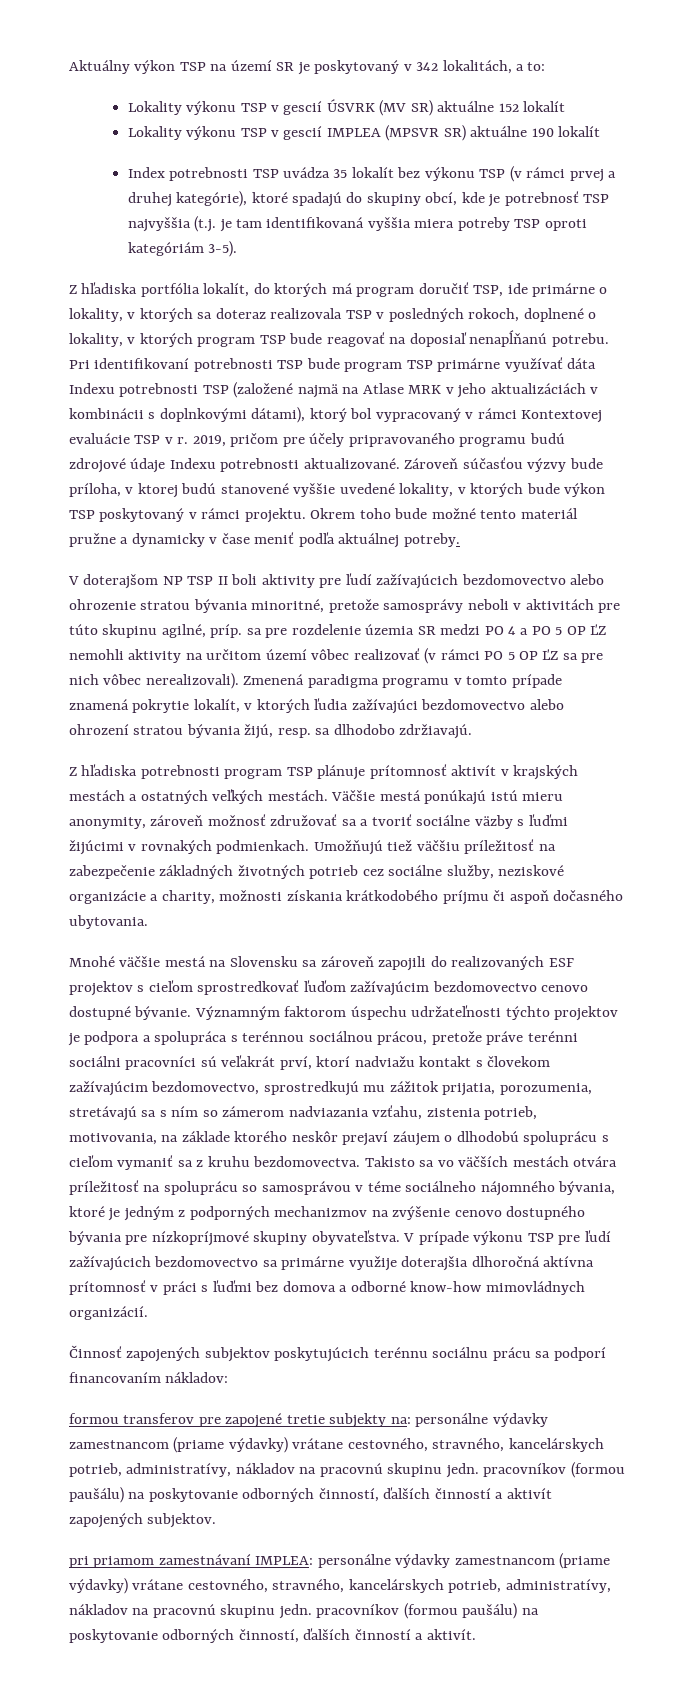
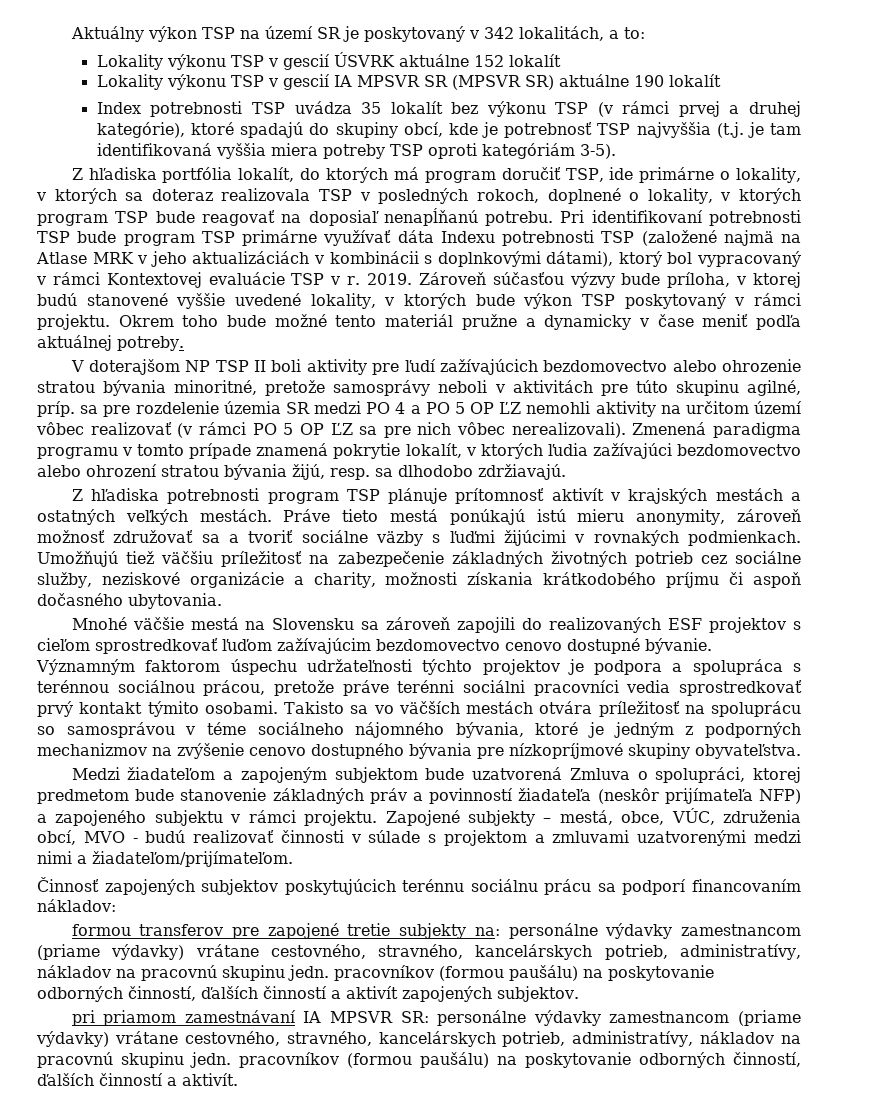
- Lokality výkonu TSP v gescií ÚSVRK (MV SR) aktuálne 152 lokalít
+ Lokality výkonu TSP v gescií ÚSVRK aktuálne 152 lokalít
- Lokality výkonu TSP v gescií IMPLEA (MPSVR SR) aktuálne 190 lokalít
+ Lokality výkonu TSP v gescií IA MPSVR SR (MPSVR SR) aktuálne 190 lokalít
- 2019, pričom pre účely pripravovaného programu budú zdrojové údaje Indexu potrebnosti aktualizované.
+ 2019.
- Väčšie mestá ponúkajú istú mieru anonymity, zároveň možnosť združovať sa a tvoriť sociálne väzby s ľuďmi žijúcimi v rovnakých podmienkach.
+ Práve tieto mestá ponúkajú istú mieru anonymity, zároveň možnosť združovať sa a tvoriť sociálne väzby s ľuďmi žijúcimi v rovnakých podmienkach.
- Významným faktorom úspechu udržateľnosti týchto projektov je podpora a spolupráca s terénnou sociálnou prácou, pretože práve terénni sociálni pracovníci sú veľakrát prví, ktorí nadviažu kontakt s človekom zažívajúcim bezdomovectvo, sprostredkujú mu zážitok prijatia, porozumenia, stretávajú sa s ním so zámerom nadviazania vzťahu, zistenia potrieb, motivovania, na základe ktorého neskôr prejaví záujem o dlhodobú spoluprácu s cieľom vymaniť sa z kruhu bezdomovectva.
+ Významným faktorom úspechu udržateľnosti týchto projektov je podpora a spolupráca s terénnou sociálnou prácou, pretože práve terénni sociálni pracovníci vedia sprostredkovať prvý kontakt týmito osobami.
- Takisto sa vo väčších mestách otvára príležitosť na spoluprácu so samosprávou v téme sociálneho nájomného bývania, ktoré je jedným z podporných mechanizmov na zvýšenie cenovo dostupného bývania pre nízkopríjmové skupiny obyvateľstva. V prípade výkonu TSP pre ľudí zažívajúcich bezdomovectvo sa primárne využije doterajšia dlhoročná aktívna prítomnosť v práci s ľuďmi bez domova a odborné know-how mimovládnych organizácií.
+ Takisto sa vo väčších mestách otvára príležitosť na spoluprácu so samosprávou v téme sociálneho nájomného bývania, ktoré je jedným z podporných mechanizmov na zvýšenie cenovo dostupného bývania pre nízkopríjmové skupiny obyvateľstva.
+ Medzi žiadateľom a zapojeným subjektom bude uzatvorená Zmluva o spolupráci, ktorej predmetom bude stanovenie základných práv a povinností žiadateľa (neskôr prijímateľa NFP) a zapojeného subjektu v rámci projektu. Zapojené subjekty – mestá, obce, VÚC, združenia obcí, MVO - budú realizovať činnosti v súlade s projektom a zmluvami uzatvorenými medzi nimi a žiadateľom/prijímateľom.
- pri priamom zamestnávaní IMPLEA: personálne výdavky zamestnancom (priame výdavky) vrátane cestovného, stravného, kancelárskych potrieb, administratívy, nákladov na pracovnú skupinu jedn. pracovníkov (formou paušálu) na poskytovanie odborných činností, ďalších činností a aktivít.
+ pri priamom zamestnávaní IA MPSVR SR: personálne výdavky zamestnancom (priame výdavky) vrátane cestovného, stravného, kancelárskych potrieb, administratívy, nákladov na pracovnú skupinu jedn. pracovníkov (formou paušálu) na poskytovanie odborných činností, ďalších činností a aktivít.

